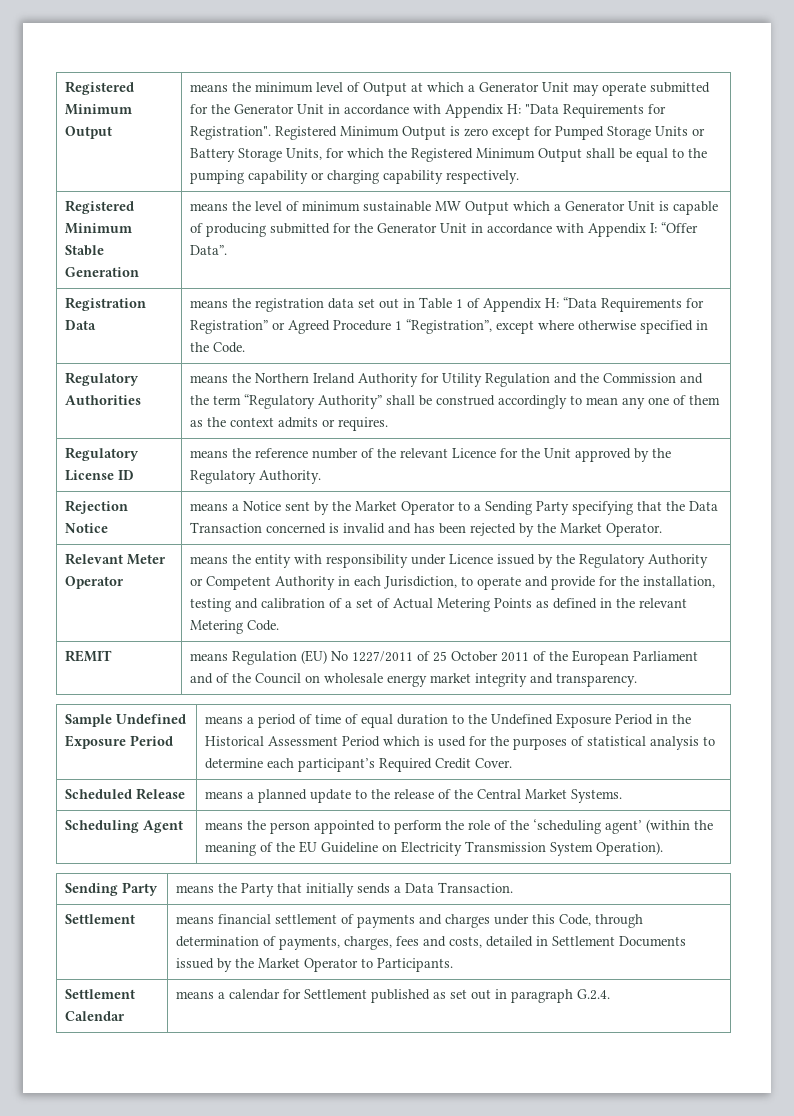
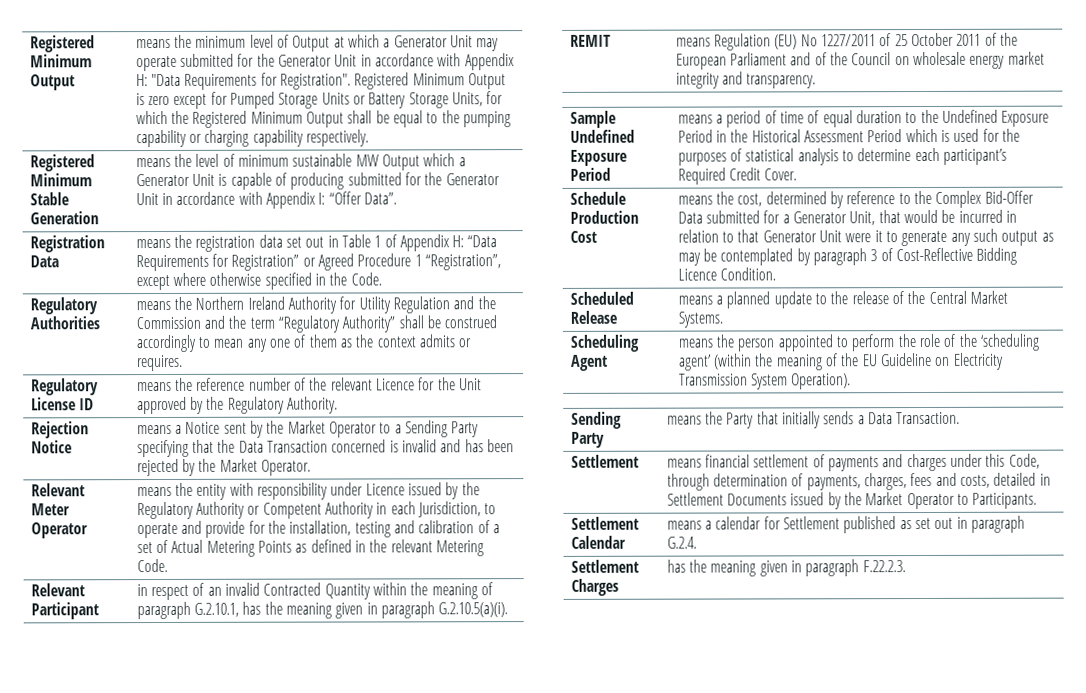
+ Relevant Participant | in respect of an invalid Contracted Quantity within the meaning of paragraph G.2.10.1, has the meaning given in paragraph G.2.10.5(a)(i).
+ Schedule Production Cost | means the cost, determined by reference to the Complex Bid-Offer Data submitted for a Generator Unit, that would be incurred in relation to that Generator Unit were it to generate any such output as may be contemplated by paragraph 3 of Cost-Reflective Bidding Licence Condition.
+ Settlement Charges | has the meaning given in paragraph F.22.2.3.

